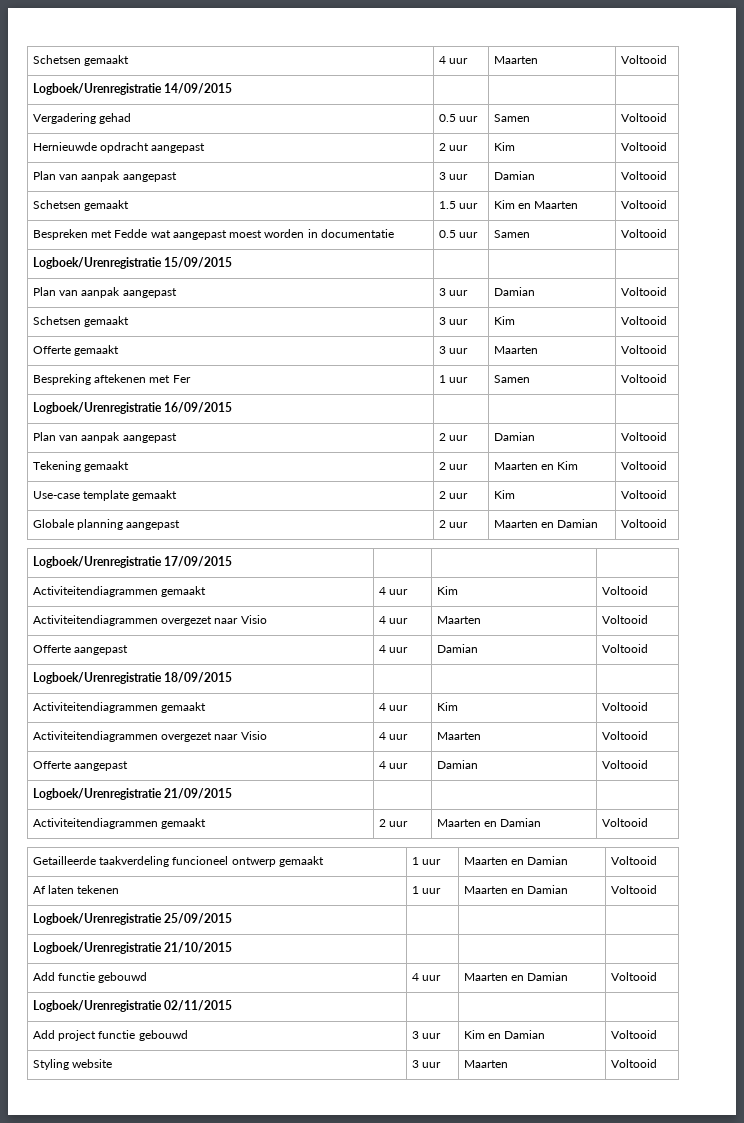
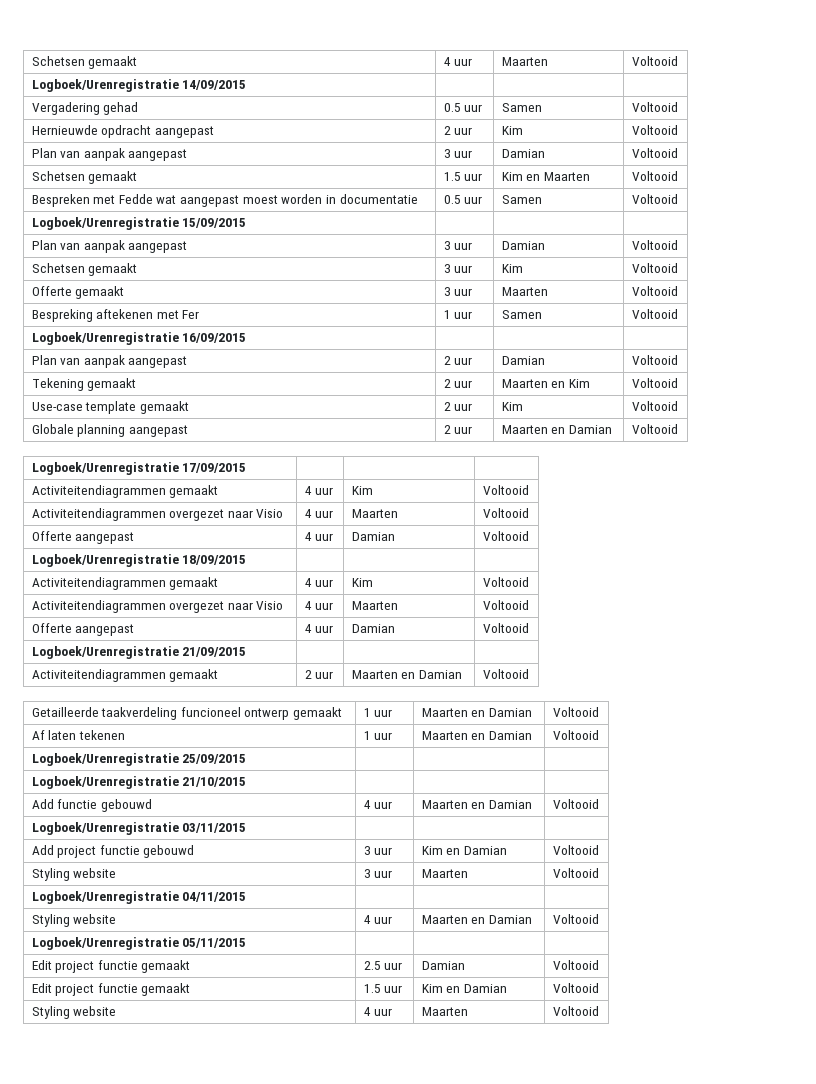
- Logboek/Urenregistratie 02/11/2015 | | |
+ Logboek/Urenregistratie 03/11/2015 | | |
+ Logboek/Urenregistratie 04/11/2015 | | |
+ Styling website | 4 uur | Maarten en Damian | Voltooid
+ Logboek/Urenregistratie 05/11/2015 | | |
+ Edit project functie gemaakt | 2.5 uur | Damian | Voltooid
+ Edit project functie gemaakt | 1.5 uur | Kim en Damian | Voltooid
+ Styling website | 4 uur | Maarten | Voltooid

